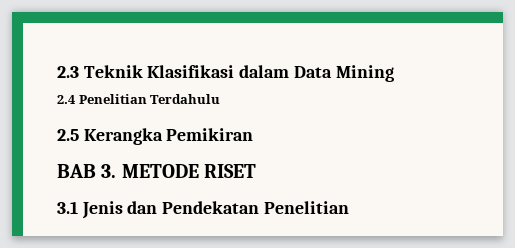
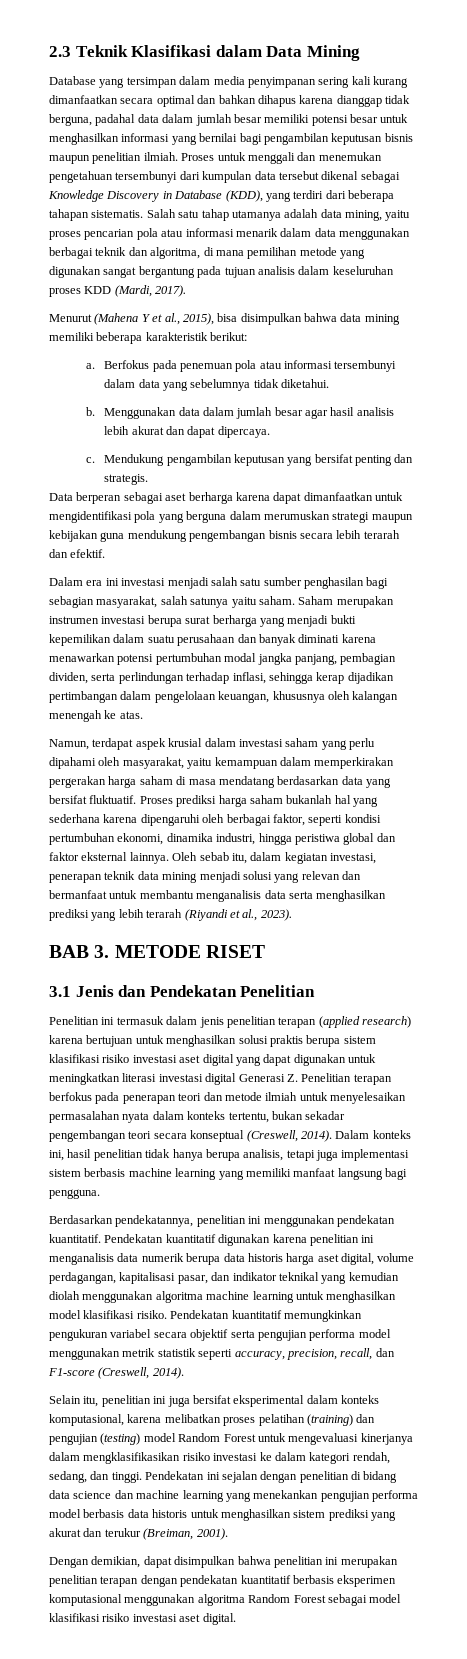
- 2.4 Penelitian Terdahulu
- 2.5 Kerangka Pemikiran
+ Database yang tersimpan dalam media penyimpanan sering kali kurang dimanfaatkan secara optimal dan bahkan dihapus karena dianggap tidak berguna, padahal data dalam jumlah besar memiliki potensi besar untuk menghasilkan informasi yang bernilai bagi pengambilan keputusan bisnis maupun penelitian ilmiah. Proses untuk menggali dan menemukan pengetahuan tersembunyi dari kumpulan data tersebut dikenal sebagai Knowledge Discovery in Database (KDD), yang terdiri dari beberapa tahapan sistematis. Salah satu tahap utamanya adalah data mining, yaitu proses pencarian pola atau informasi menarik dalam data menggunakan berbagai teknik dan algoritma, di mana pemilihan metode yang digunakan sangat bergantung pada tujuan analisis dalam keseluruhan proses KDD (Mardi, 2017).
+ Menurut (Mahena Y et al., 2015), bisa disimpulkan bahwa data mining memiliki beberapa karakteristik berikut:
+ a. Berfokus pada penemuan pola atau informasi tersembunyi dalam data yang sebelumnya tidak diketahui.
+ b. Menggunakan data dalam jumlah besar agar hasil analisis lebih akurat dan dapat dipercaya.
+ c. Mendukung pengambilan keputusan yang bersifat penting dan strategis.
+ Data berperan sebagai aset berharga karena dapat dimanfaatkan untuk mengidentifikasi pola yang berguna dalam merumuskan strategi maupun kebijakan guna mendukung pengembangan bisnis secara lebih terarah dan efektif.
+ Dalam era ini investasi menjadi salah satu sumber penghasilan bagi sebagian masyarakat, salah satunya yaitu saham. Saham merupakan instrumen investasi berupa surat berharga yang menjadi bukti kepemilikan dalam suatu perusahaan dan banyak diminati karena menawarkan potensi pertumbuhan modal jangka panjang, pembagian dividen, serta perlindungan terhadap inflasi, sehingga kerap dijadikan pertimbangan dalam pengelolaan keuangan, khususnya oleh kalangan menengah ke atas.
+ Namun, terdapat aspek krusial dalam investasi saham yang perlu dipahami oleh masyarakat, yaitu kemampuan dalam memperkirakan pergerakan harga saham di masa mendatang berdasarkan data yang bersifat fluktuatif. Proses prediksi harga saham bukanlah hal yang sederhana karena dipengaruhi oleh berbagai faktor, seperti kondisi pertumbuhan ekonomi, dinamika industri, hingga peristiwa global dan faktor eksternal lainnya. Oleh sebab itu, dalam kegiatan investasi, penerapan teknik data mining menjadi solusi yang relevan dan bermanfaat untuk membantu menganalisis data serta menghasilkan prediksi yang lebih terarah (Riyandi et al., 2023).
+ Penelitian ini termasuk dalam jenis penelitian terapan (applied research) karena bertujuan untuk menghasilkan solusi praktis berupa sistem klasifikasi risiko investasi aset digital yang dapat digunakan untuk meningkatkan literasi investasi digital Generasi Z. Penelitian terapan berfokus pada penerapan teori dan metode ilmiah untuk menyelesaikan permasalahan nyata dalam konteks tertentu, bukan sekadar pengembangan teori secara konseptual (Creswell, 2014). Dalam konteks ini, hasil penelitian tidak hanya berupa analisis, tetapi juga implementasi sistem berbasis machine learning yang memiliki manfaat langsung bagi pengguna.
+ Berdasarkan pendekatannya, penelitian ini menggunakan pendekatan kuantitatif. Pendekatan kuantitatif digunakan karena penelitian ini menganalisis data numerik berupa data historis harga aset digital, volume perdagangan, kapitalisasi pasar, dan indikator teknikal yang kemudian diolah menggunakan algoritma machine learning untuk menghasilkan model klasifikasi risiko. Pendekatan kuantitatif memungkinkan pengukuran variabel secara objektif serta pengujian performa model menggunakan metrik statistik seperti accuracy, precision, recall, dan F1-score (Creswell, 2014).
+ Selain itu, penelitian ini juga bersifat eksperimental dalam konteks komputasional, karena melibatkan proses pelatihan (training) dan pengujian (testing) model Random Forest untuk mengevaluasi kinerjanya dalam mengklasifikasikan risiko investasi ke dalam kategori rendah, sedang, dan tinggi. Pendekatan ini sejalan dengan penelitian di bidang data science dan machine learning yang menekankan pengujian performa model berbasis data historis untuk menghasilkan sistem prediksi yang akurat dan terukur (Breiman, 2001).
+ Dengan demikian, dapat disimpulkan bahwa penelitian ini merupakan penelitian terapan dengan pendekatan kuantitatif berbasis eksperimen komputasional menggunakan algoritma Random Forest sebagai model klasifikasi risiko investasi aset digital.

